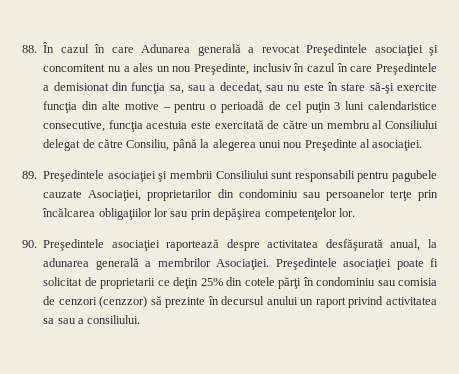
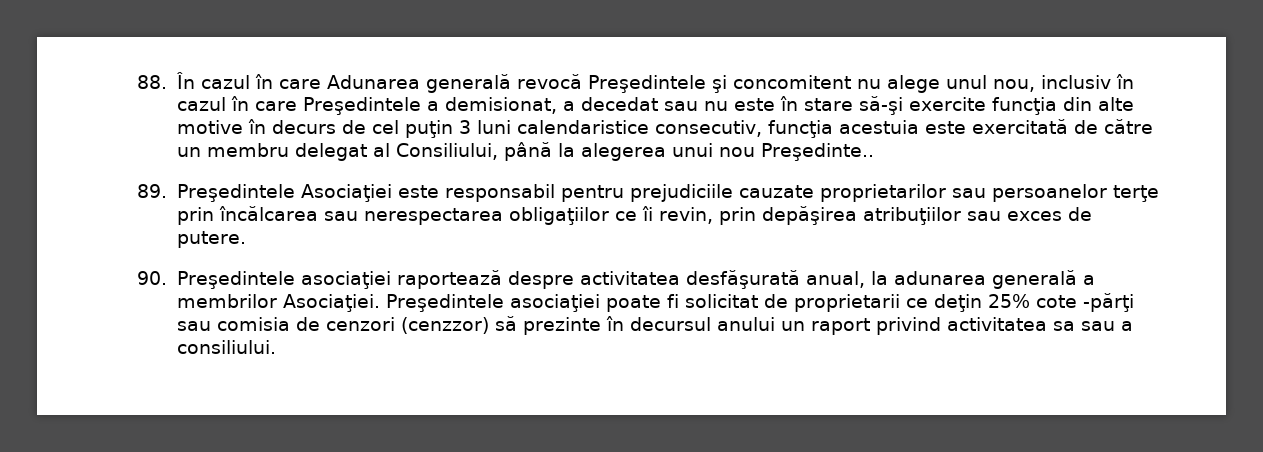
- 88. În cazul în care Adunarea generală a revocat Preşedintele asociaţiei şi concomitent nu a ales un nou Preşedinte, inclusiv în cazul în care Preşedintele a demisionat din funcţia sa, sau a decedat, sau nu este în stare să-şi exercite funcţia din alte motive – pentru o perioadă de cel puţin 3 luni calendaristice consecutive, funcţia acestuia este exercitată de către un membru al Consiliului delegat de către Consiliu, până la alegerea unui nou Preşedinte al asociaţiei.
+ 88. În cazul în care Adunarea generală revocă Preşedintele şi concomitent nu alege unul nou, inclusiv în cazul în care Preşedintele a demisionat, a decedat sau nu este în stare să-şi exercite funcţia din alte motive în decurs de cel puţin 3 luni calendaristice consecutiv, funcţia acestuia este exercitată de către un membru delegat al Consiliului, până la alegerea unui nou Preşedinte..
- 89. Preşedintele asociaţiei şi membrii Consiliului sunt responsabili pentru pagubele cauzate Asociaţiei, proprietarilor din condominiu sau persoanelor terţe prin încălcarea obligaţiilor lor sau prin depăşirea competenţelor lor.
+ 89. Preşedintele Asociaţiei este responsabil pentru prejudiciile cauzate proprietarilor sau persoanelor terţe prin încălcarea sau nerespectarea obligaţiilor ce îi revin, prin depăşirea atribuţiilor sau exces de putere.
- Preşedintele asociaţiei poate fi solicitat de proprietarii ce deţin 25% din cotele părţi în condominiu sau comisia de cenzori (cenzzor) să prezinte în decursul anului un raport privind activitatea sa sau a consiliului.
+ Preşedintele asociaţiei poate fi solicitat de proprietarii ce deţin 25% cote -părţi sau comisia de cenzori (cenzzor) să prezinte în decursul anului un raport privind activitatea sa sau a consiliului.

